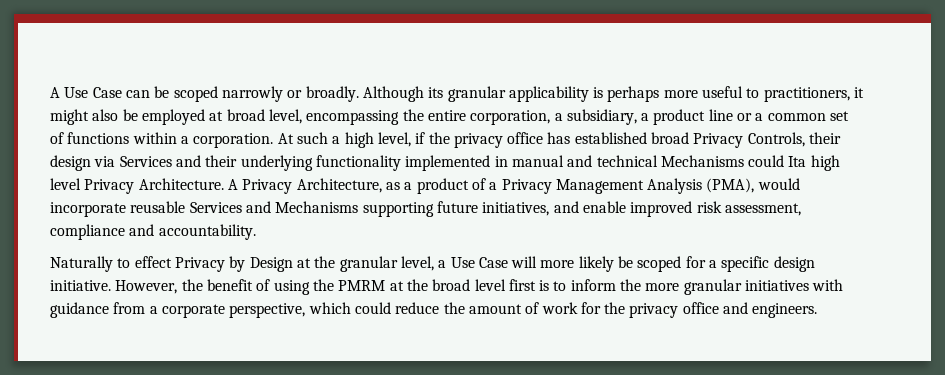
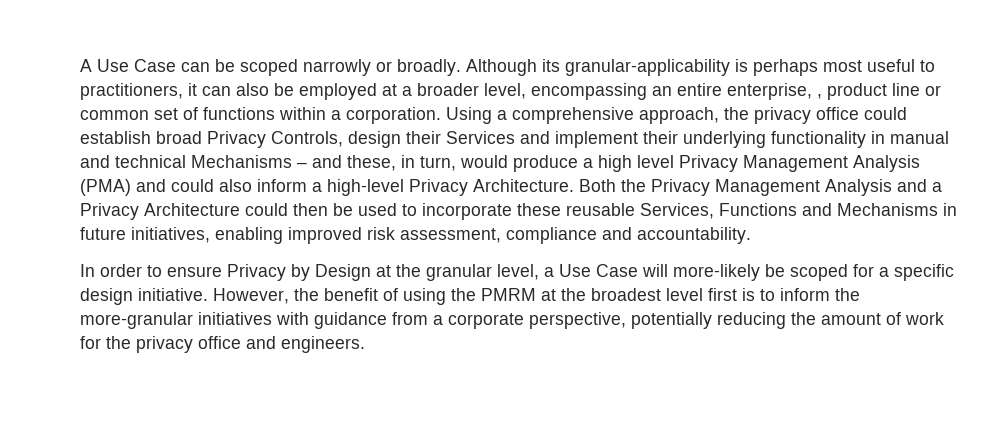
- Although its granular applicability is perhaps more useful to practitioners, it might also be employed at broad level, encompassing the entire corporation, a subsidiary, a product line or a common set of functions within a corporation.
+ Although its granular-applicability is perhaps most useful to practitioners, it can also be employed at a broader level, encompassing an entire enterprise, , product line or common set of functions within a corporation.
- At such a high level, if the privacy office has established broad Privacy Controls, their design via Services and their underlying functionality implemented in manual and technical Mechanisms could Ita high level Privacy Architecture. A Privacy Architecture, as a product of a Privacy Management Analysis (PMA), would incorporate reusable Services and Mechanisms supporting future initiatives, and enable improved risk assessment, compliance and accountability.
+ Using a comprehensive approach, the privacy office could establish broad Privacy Controls, design their Services and implement their underlying functionality in manual and technical Mechanisms – and these, in turn, would produce a high level Privacy Management Analysis (PMA) and could also inform a high-level Privacy Architecture. Both the Privacy Management Analysis and a Privacy Architecture could then be used to incorporate these reusable Services, Functions and Mechanisms in future initiatives, enabling improved risk assessment, compliance and accountability.
- Naturally to effect Privacy by Design at the granular level, a Use Case will more likely be scoped for a specific design initiative.
+ In order to ensure Privacy by Design at the granular level, a Use Case will more-likely be scoped for a specific design initiative.
- However, the benefit of using the PMRM at the broad level first is to inform the more granular initiatives with guidance from a corporate perspective, which could reduce the amount of work for the privacy office and engineers.
+ However, the benefit of using the PMRM at the broadest level first is to inform the more-granular initiatives with guidance from a corporate perspective, potentially reducing the amount of work for the privacy office and engineers.

